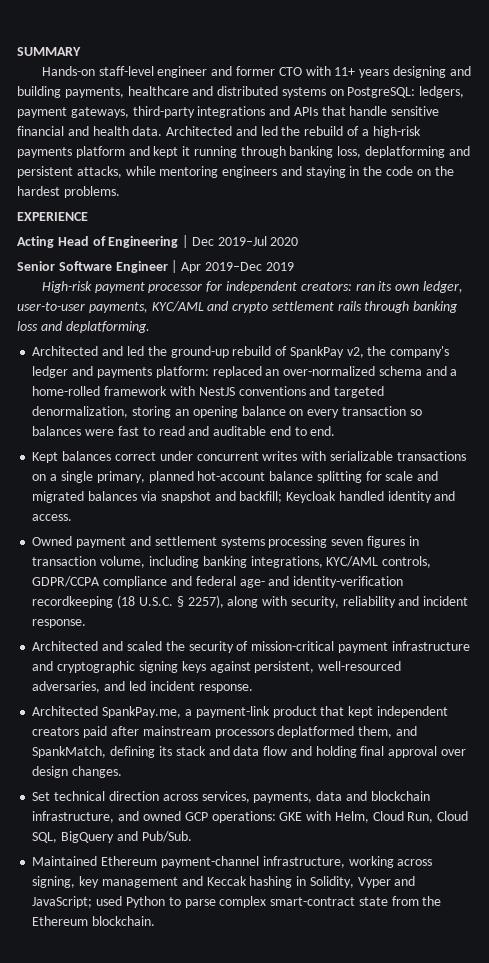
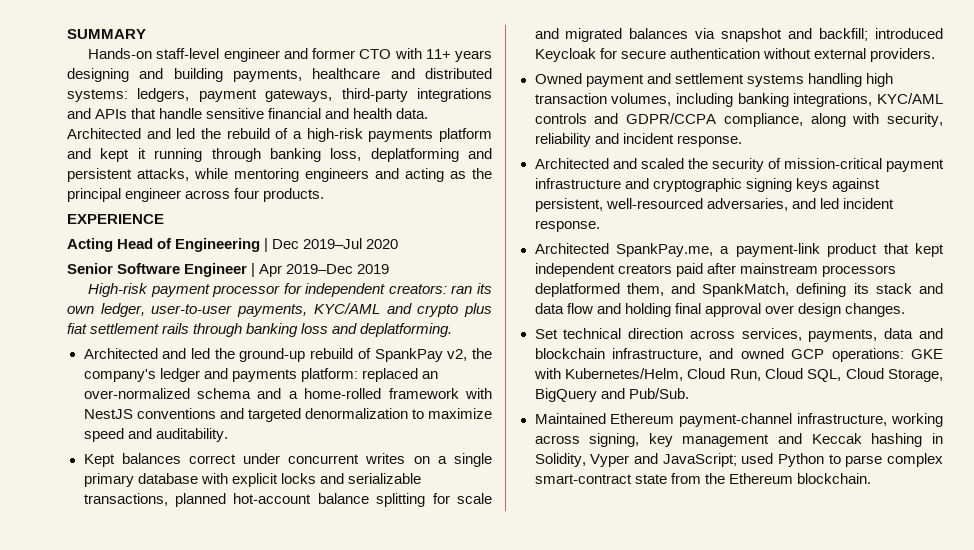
- Hands-on staff-level engineer and former CTO with 11+ years designing and building payments, healthcare and distributed systems on PostgreSQL: ledgers, payment gateways, third-party integrations and APIs that handle sensitive financial and health data.
+ Hands-on staff-level engineer and former CTO with 11+ years designing and building payments, healthcare and distributed systems: ledgers, payment gateways, third-party integrations and APIs that handle sensitive financial and health data.
- Architected and led the rebuild of a high-risk payments platform and kept it running through banking loss, deplatforming and persistent attacks, while mentoring engineers and staying in the code on the hardest problems.
+ Architected and led the rebuild of a high-risk payments platform and kept it running through banking loss, deplatforming and persistent attacks, while mentoring engineers and acting as the principal engineer across four products.
- High-risk payment processor for independent creators: ran its own ledger, user-to-user payments, KYC/AML and crypto settlement rails through banking loss and deplatforming.
+ High-risk payment processor for independent creators: ran its own ledger, user-to-user payments, KYC/AML and crypto plus fiat settlement rails through banking loss and deplatforming.
- Architected and led the ground-up rebuild of SpankPay v2, the company's ledger and payments platform: replaced an over-normalized schema and a home-rolled framework with NestJS conventions and targeted denormalization, storing an opening balance on every transaction so balances were fast to read and auditable end to end.
+ Architected and led the ground-up rebuild of SpankPay v2, the company's ledger and payments platform: replaced an over-normalized schema and a home-rolled framework with NestJS conventions and targeted denormalization to maximize speed and auditability.
- Kept balances correct under concurrent writes with serializable transactions on a single primary, planned hot-account balance splitting for scale and migrated balances via snapshot and backfill; Keycloak handled identity and access.
+ Kept balances correct under concurrent writes on a single primary database with explicit locks and serializable transactions, planned hot-account balance splitting for scale and migrated balances via snapshot and backfill; introduced Keycloak for secure authentication without external providers.
- Owned payment and settlement systems processing seven figures in transaction volume, including banking integrations, KYC/AML controls, GDPR/CCPA compliance and federal age- and identity-verification recordkeeping (18 U.S.C. § 2257), along with security, reliability and incident response.
+ Owned payment and settlement systems handling high transaction volumes, including banking integrations, KYC/AML controls and GDPR/CCPA compliance, along with security, reliability and incident response.
- Set technical direction across services, payments, data and blockchain infrastructure, and owned GCP operations: GKE with Helm, Cloud Run, Cloud SQL, BigQuery and Pub/Sub.
+ Set technical direction across services, payments, data and blockchain infrastructure, and owned GCP operations: GKE with Kubernetes/Helm, Cloud Run, Cloud SQL, Cloud Storage, BigQuery and Pub/Sub.

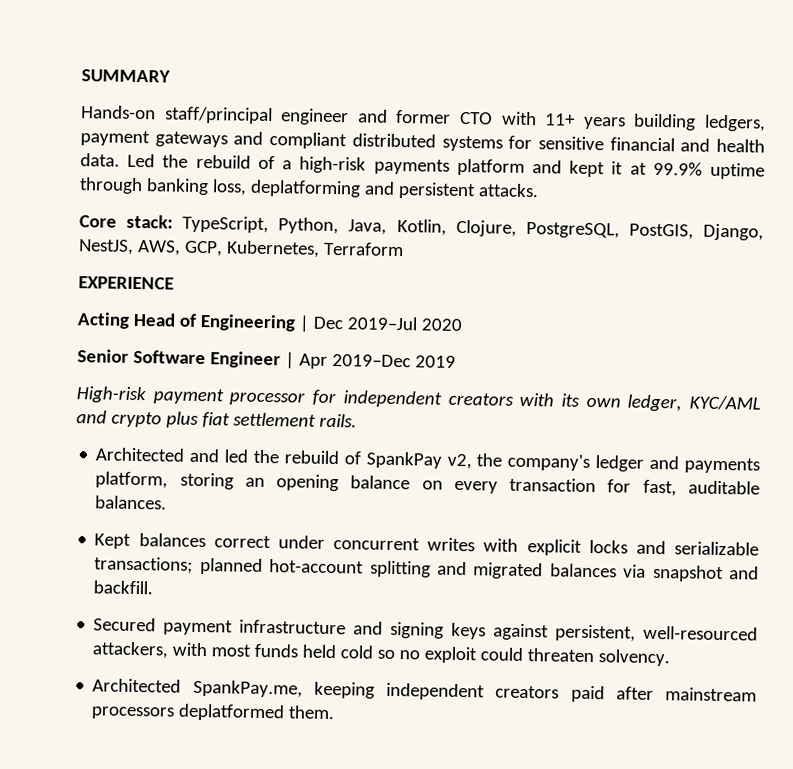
- Hands-on staff-level engineer and former CTO with 11+ years designing and building payments, healthcare and distributed systems: ledgers, payment gateways, third-party integrations and APIs that handle sensitive financial and health data.
+ Hands-on staff/principal engineer and former CTO with 11+ years building ledgers, payment gateways and compliant distributed systems for sensitive financial and health data.
- Architected and led the rebuild of a high-risk payments platform and kept it running through banking loss, deplatforming and persistent attacks, while mentoring engineers and acting as the principal engineer across four products.
+ Led the rebuild of a high-risk payments platform and kept it at 99.9% uptime through banking loss, deplatforming and persistent attacks.
+ Core stack: TypeScript, Python, Java, Kotlin, Clojure, PostgreSQL, PostGIS, Django, NestJS, AWS, GCP, Kubernetes, Terraform
- High-risk payment processor for independent creators: ran its own ledger, user-to-user payments, KYC/AML and crypto plus fiat settlement rails through banking loss and deplatforming.
- Architected and led the ground-up rebuild of SpankPay v2, the company's ledger and payments platform: replaced an over-normalized schema and a home-rolled framework with NestJS conventions and targeted denormalization to maximize speed and auditability.
+ High-risk payment processor for independent creators with its own ledger, KYC/AML and crypto plus fiat settlement rails.
+ Architected and led the rebuild of SpankPay v2, the company's ledger and payments platform, storing an opening balance on every transaction for fast, auditable balances.
- Kept balances correct under concurrent writes on a single primary database with explicit locks and serializable transactions, planned hot-account balance splitting for scale and migrated balances via snapshot and backfill; introduced Keycloak for secure authentication without external providers.
- Owned payment and settlement systems handling high transaction volumes, including banking integrations, KYC/AML controls and GDPR/CCPA compliance, along with security, reliability and incident response.
- Architected and scaled the security of mission-critical payment infrastructure and cryptographic signing keys against persistent, well-resourced adversaries, and led incident response.
- Architected SpankPay.me, a payment-link product that kept independent creators paid after mainstream processors deplatformed them, and SpankMatch, defining its stack and data flow and holding final approval over design changes.
- Set technical direction across services, payments, data and blockchain infrastructure, and owned GCP operations: GKE with Kubernetes/Helm, Cloud Run, Cloud SQL, Cloud Storage, BigQuery and Pub/Sub.
- Maintained Ethereum payment-channel infrastructure, working across signing, key management and Keccak hashing in Solidity, Vyper and JavaScript; used Python to parse complex smart-contract state from the Ethereum blockchain.
+ Kept balances correct under concurrent writes with explicit locks and serializable transactions; planned hot-account splitting and migrated balances via snapshot and backfill.
+ Secured payment infrastructure and signing keys against persistent, well-resourced attackers, with most funds held cold so no exploit could threaten solvency.
+ Architected SpankPay.me, keeping independent creators paid after mainstream processors deplatformed them.

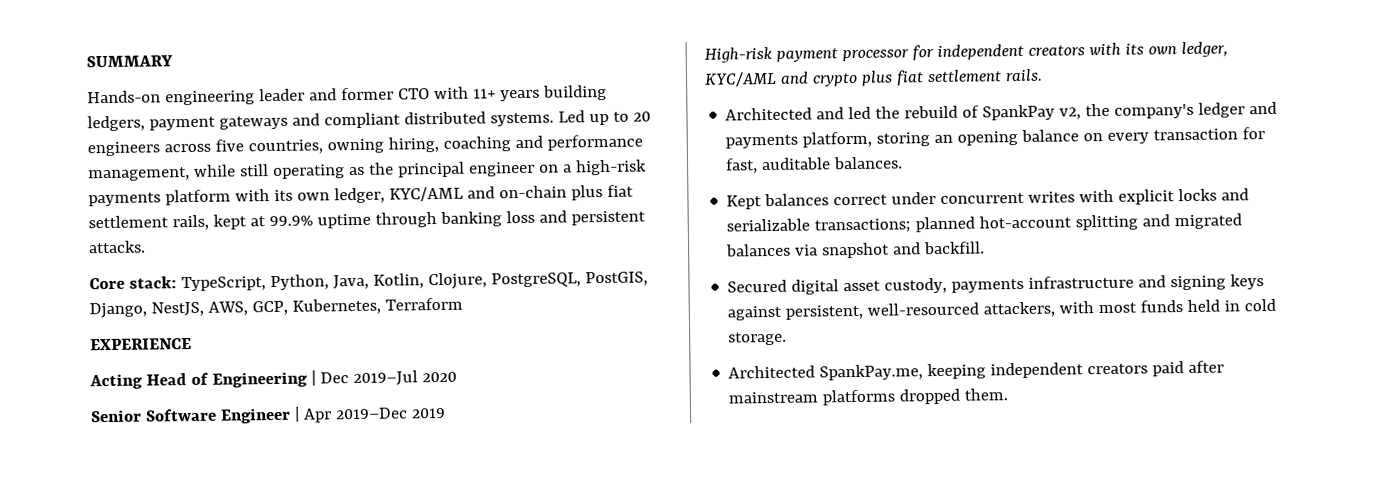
- Hands-on staff/principal engineer and former CTO with 11+ years building ledgers, payment gateways and compliant distributed systems for sensitive financial and health data. Led the rebuild of a high-risk payments platform and kept it at 99.9% uptime through banking loss, deplatforming and persistent attacks.
+ Hands-on engineering leader and former CTO with 11+ years building ledgers, payment gateways and compliant distributed systems. Led up to 20 engineers across five countries, owning hiring, coaching and performance management, while still operating as the principal engineer on a high-risk payments platform with its own ledger, KYC/AML and on-chain plus fiat settlement rails, kept at 99.9% uptime through banking loss and persistent attacks.
- Secured payment infrastructure and signing keys against persistent, well-resourced attackers, with most funds held cold so no exploit could threaten solvency.
+ Secured digital asset custody, payments infrastructure and signing keys against persistent, well-resourced attackers, with most funds held in cold storage.
- Architected SpankPay.me, keeping independent creators paid after mainstream processors deplatformed them.
+ Architected SpankPay.me, keeping independent creators paid after mainstream platforms dropped them.

